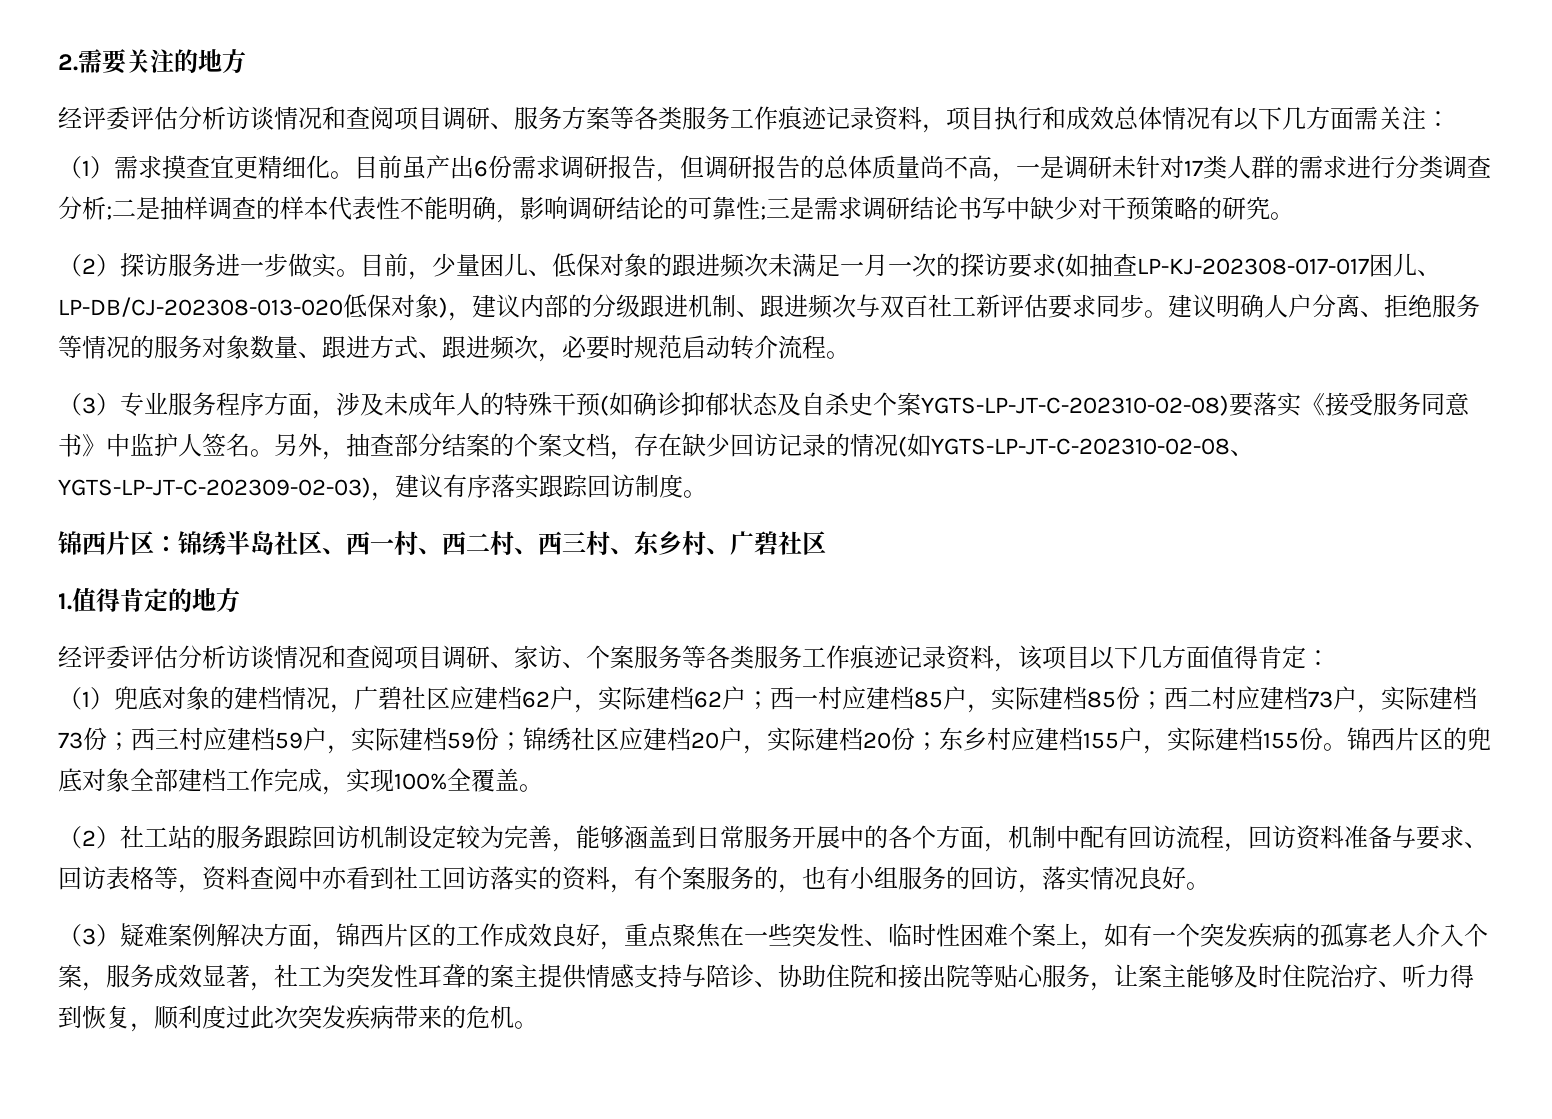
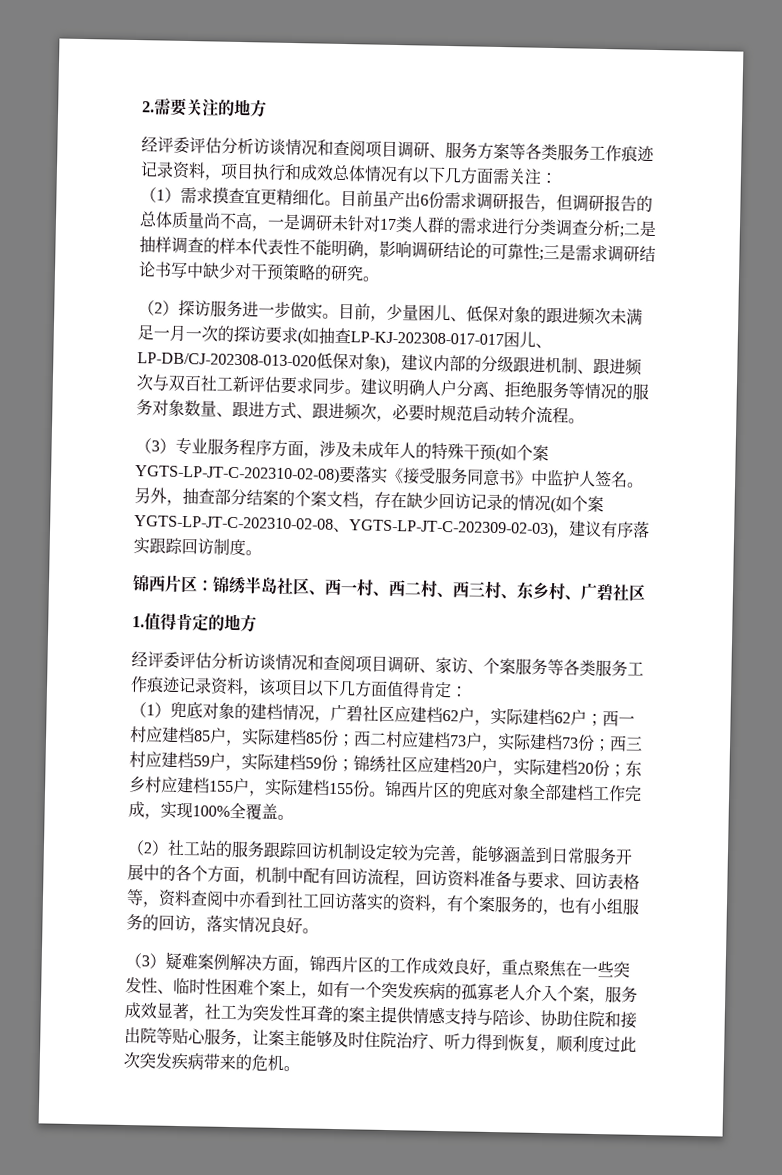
- （3）专业服务程序方面，涉及未成年人的特殊干预(如确诊抑郁状态及自杀史个案YGTS-LP-JT-C-202310-02-08)要落实《接受服务同意书》中监护人签名。
+ （3）专业服务程序方面，涉及未成年人的特殊干预(如个案YGTS-LP-JT-C-202310-02-08)要落实《接受服务同意书》中监护人签名。
- 另外，抽查部分结案的个案文档，存在缺少回访记录的情况(如YGTS-LP-JT-C-202310-02-08、YGTS-LP-JT-C-202309-02-03)，建议有序落实跟踪回访制度。
+ 另外，抽查部分结案的个案文档，存在缺少回访记录的情况(如个案YGTS-LP-JT-C-202310-02-08、YGTS-LP-JT-C-202309-02-03)，建议有序落实跟踪回访制度。

